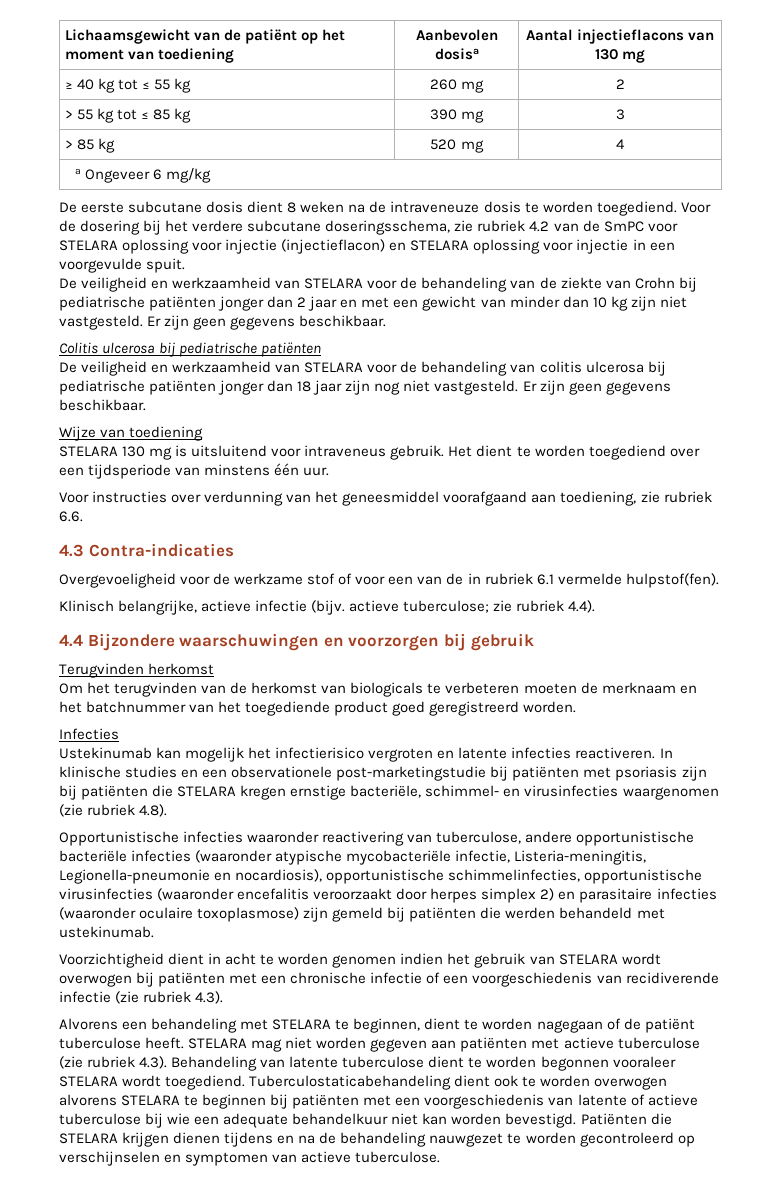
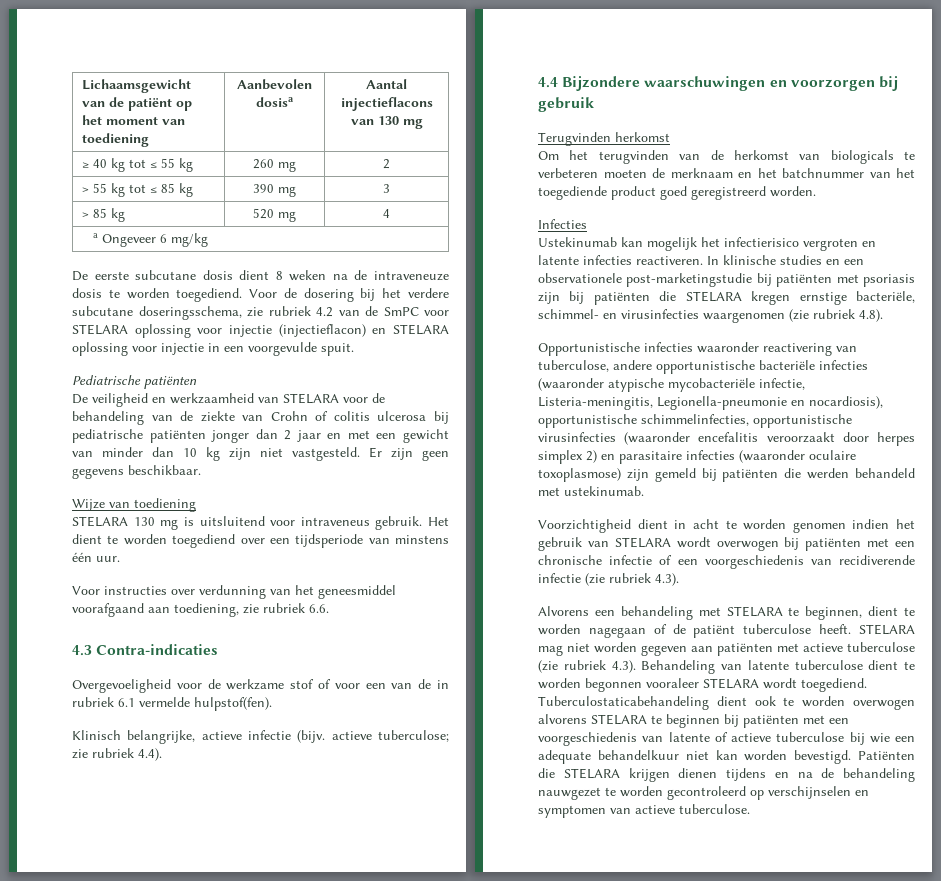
+ Pediatrische patiënten
- De veiligheid en werkzaamheid van STELARA voor de behandeling van de ziekte van Crohn bij pediatrische patiënten jonger dan 2 jaar en met een gewicht van minder dan 10 kg zijn niet vastgesteld.
+ De veiligheid en werkzaamheid van STELARA voor de behandeling van de ziekte van Crohn of colitis ulcerosa bij pediatrische patiënten jonger dan 2 jaar en met een gewicht van minder dan 10 kg zijn niet vastgesteld.
- Colitis ulcerosa bij pediatrische patiënten
- De veiligheid en werkzaamheid van STELARA voor de behandeling van colitis ulcerosa bij pediatrische patiënten jonger dan 18 jaar zijn nog niet vastgesteld. Er zijn geen gegevens beschikbaar.

